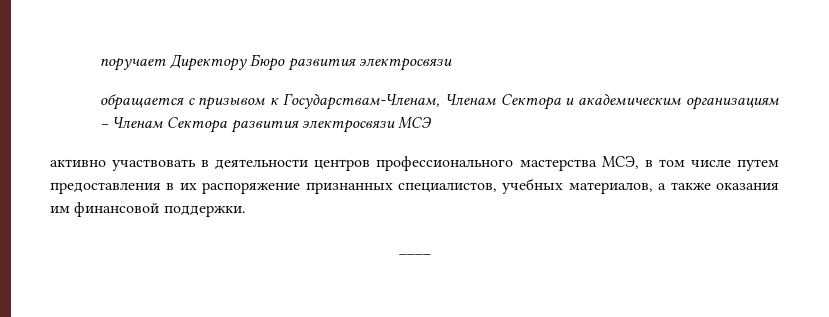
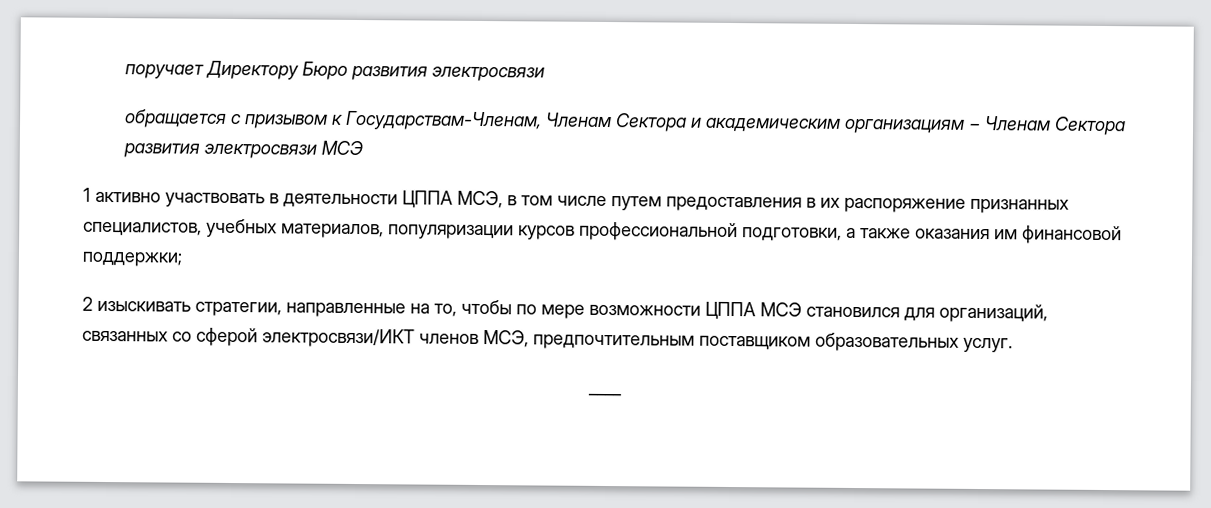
- активно участвовать в деятельности центров профессионального мастерства МСЭ, в том числе путем предоставления в их распоряжение признанных специалистов, учебных материалов, а также оказания им финансовой поддержки.
+ 1 активно участвовать в деятельности ЦППА МСЭ, в том числе путем предоставления в их распоряжение признанных специалистов, учебных материалов, популяризации курсов профессиональной подготовки, а также оказания им финансовой поддержки;
+ 2 изыскивать стратегии, направленные на то, чтобы по мере возможности ЦППА МСЭ становился для организаций, связанных со сферой электросвязи/ИКТ членов МСЭ, предпочтительным поставщиком образовательных услуг.

